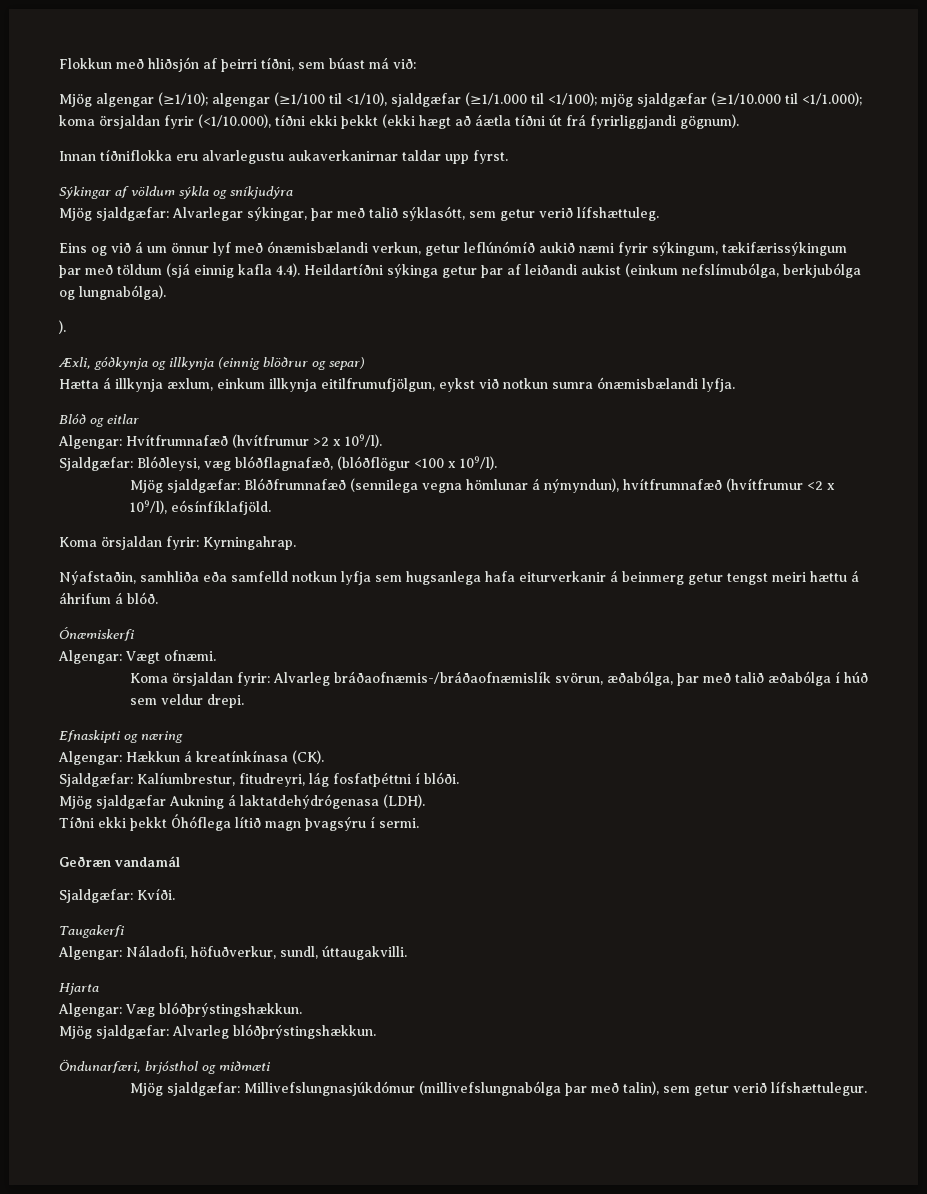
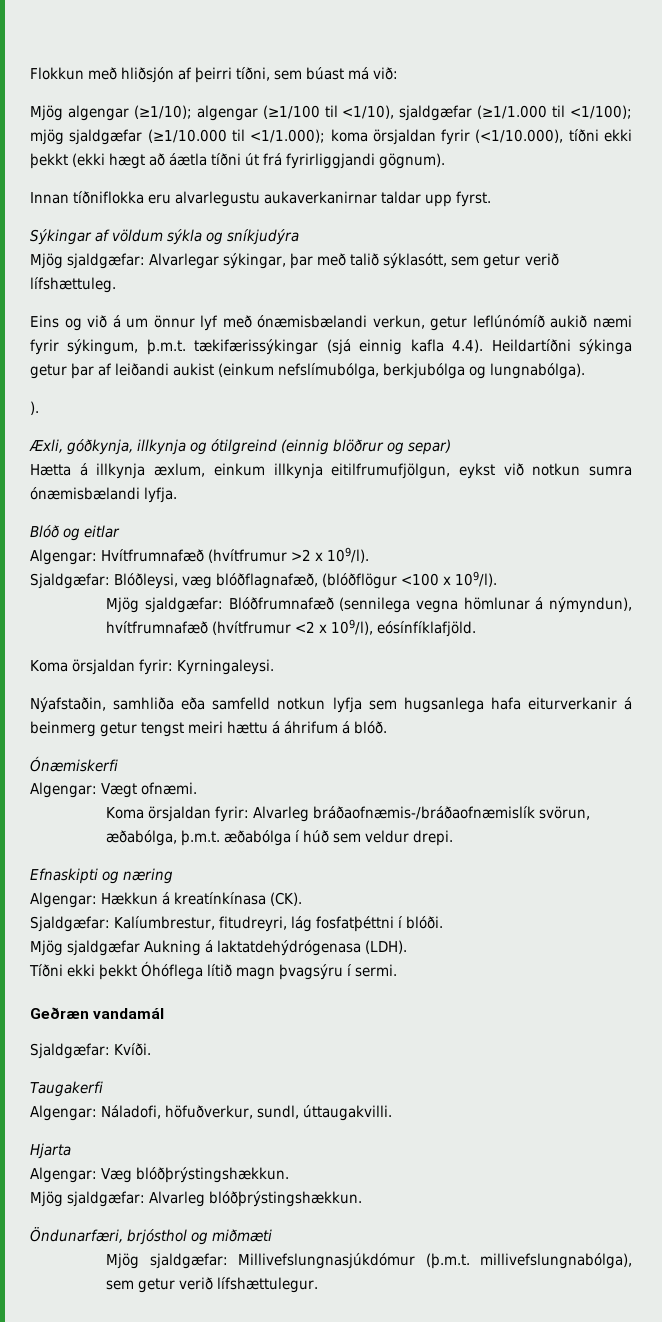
- Eins og við á um önnur lyf með ónæmisbælandi verkun, getur leflúnómíð aukið næmi fyrir sýkingum, tækifærissýkingum þar með töldum (sjá einnig kafla 4.4). Heildartíðni sýkinga getur þar af leiðandi aukist (einkum nefslímubólga, berkjubólga og lungnabólga).
+ Eins og við á um önnur lyf með ónæmisbælandi verkun, getur leflúnómíð aukið næmi fyrir sýkingum, þ.m.t. tækifærissýkingar (sjá einnig kafla 4.4). Heildartíðni sýkinga getur þar af leiðandi aukist (einkum nefslímubólga, berkjubólga og lungnabólga).
- Æxli, góðkynja og illkynja (einnig blöðrur og separ)
+ Æxli, góðkynja, illkynja og ótilgreind (einnig blöðrur og separ)
- Koma örsjaldan fyrir: Kyrningahrap.
+ Koma örsjaldan fyrir: Kyrningaleysi.
- Koma örsjaldan fyrir: Alvarleg bráðaofnæmis-/bráðaofnæmislík svörun, æðabólga, þar með talið æðabólga í húð sem veldur drepi.
+ Koma örsjaldan fyrir: Alvarleg bráðaofnæmis-/bráðaofnæmislík svörun, æðabólga, þ.m.t. æðabólga í húð sem veldur drepi.
- Mjög sjaldgæfar: Millivefslungnasjúkdómur (millivefslungnabólga þar með talin), sem getur verið lífshættulegur.
+ Mjög sjaldgæfar: Millivefslungnasjúkdómur (þ.m.t. millivefslungnabólga), sem getur verið lífshættulegur.

